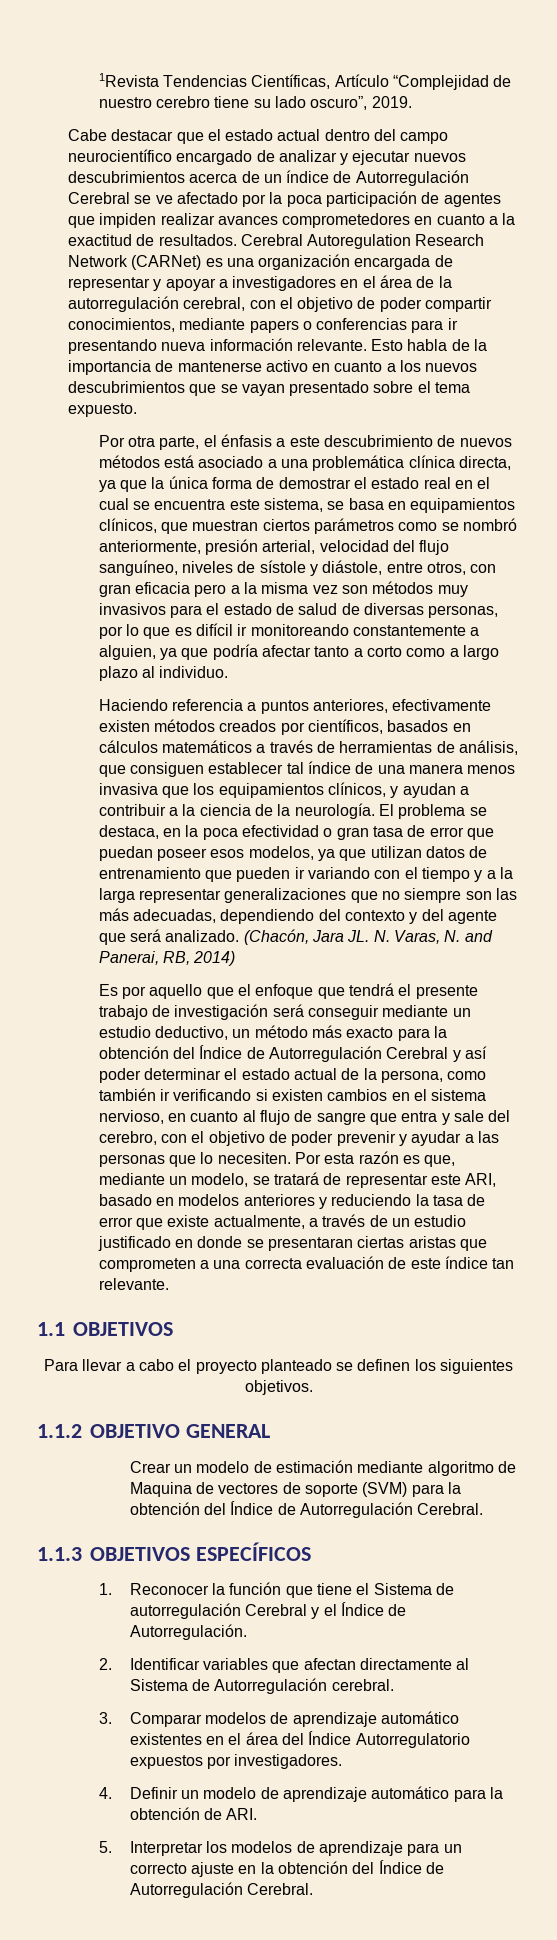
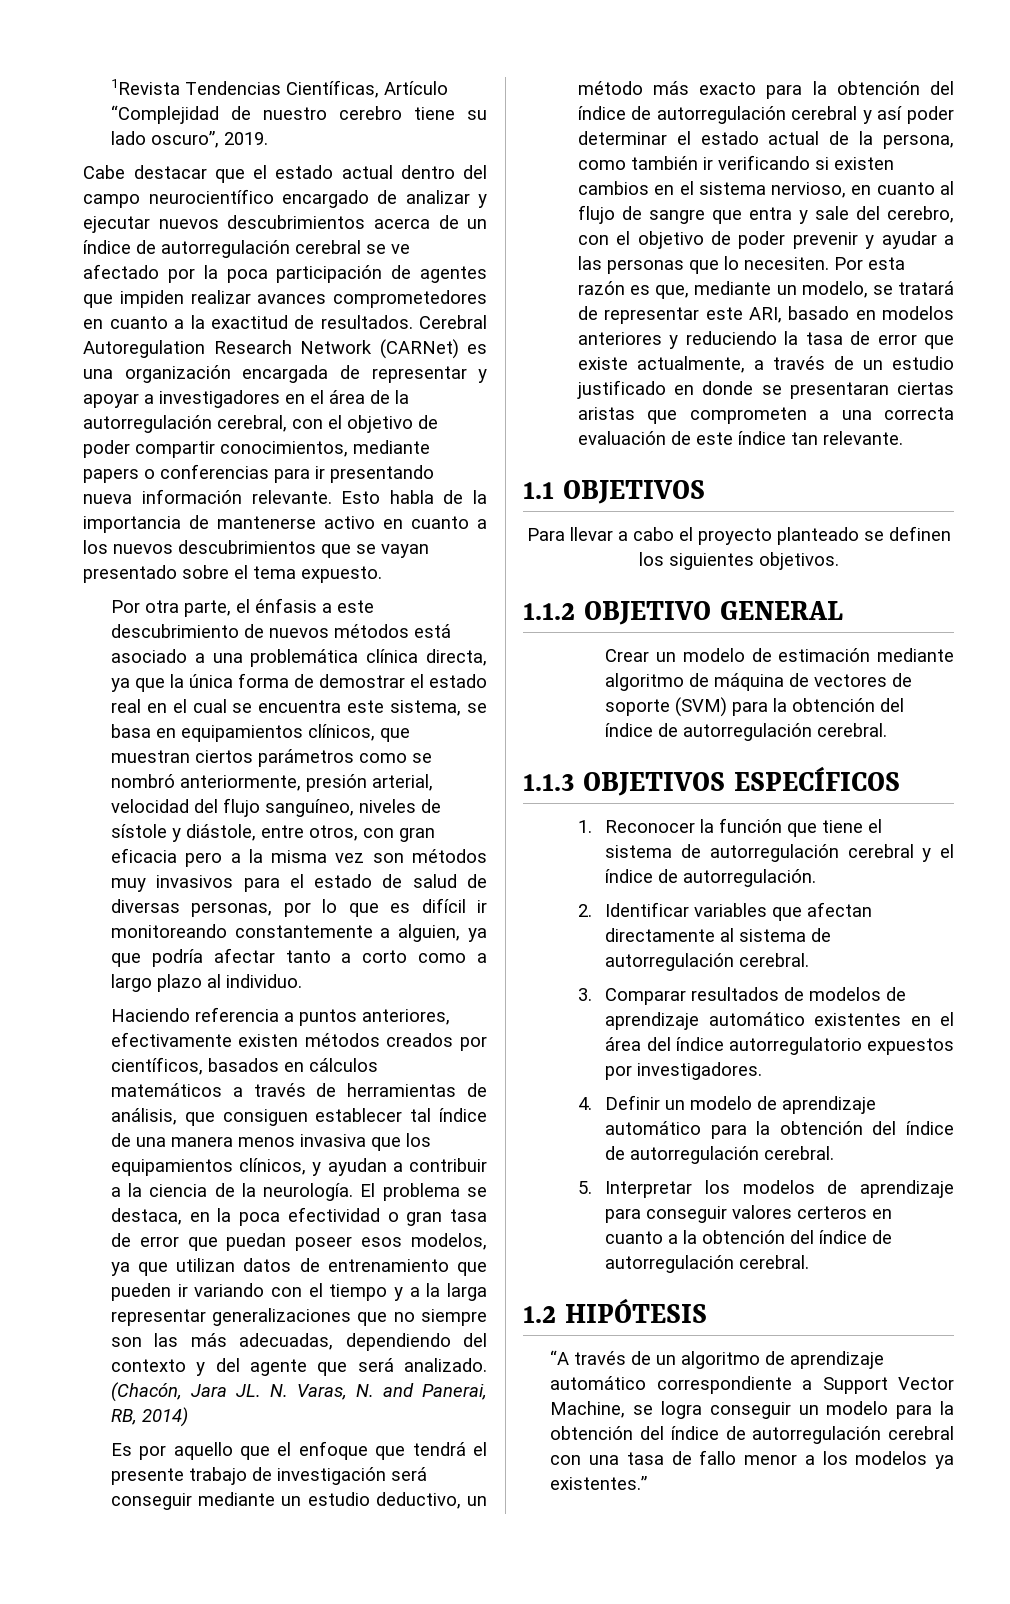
- Cabe destacar que el estado actual dentro del campo neurocientífico encargado de analizar y ejecutar nuevos descubrimientos acerca de un índice de Autorregulación Cerebral se ve afectado por la poca participación de agentes que impiden realizar avances comprometedores en cuanto a la exactitud de resultados.
+ Cabe destacar que el estado actual dentro del campo neurocientífico encargado de analizar y ejecutar nuevos descubrimientos acerca de un índice de autorregulación cerebral se ve afectado por la poca participación de agentes que impiden realizar avances comprometedores en cuanto a la exactitud de resultados.
- Es por aquello que el enfoque que tendrá el presente trabajo de investigación será conseguir mediante un estudio deductivo, un método más exacto para la obtención del Índice de Autorregulación Cerebral y así poder determinar el estado actual de la persona, como también ir verificando si existen cambios en el sistema nervioso, en cuanto al flujo de sangre que entra y sale del cerebro, con el objetivo de poder prevenir y ayudar a las personas que lo necesiten.
+ Es por aquello que el enfoque que tendrá el presente trabajo de investigación será conseguir mediante un estudio deductivo, un método más exacto para la obtención del índice de autorregulación cerebral y así poder determinar el estado actual de la persona, como también ir verificando si existen cambios en el sistema nervioso, en cuanto al flujo de sangre que entra y sale del cerebro, con el objetivo de poder prevenir y ayudar a las personas que lo necesiten.
- Crear un modelo de estimación mediante algoritmo de Maquina de vectores de soporte (SVM) para la obtención del Índice de Autorregulación Cerebral.
+ Crear un modelo de estimación mediante algoritmo de máquina de vectores de soporte (SVM) para la obtención del índice de autorregulación cerebral.
- 1. Reconocer la función que tiene el Sistema de autorregulación Cerebral y el Índice de Autorregulación.
+ 1. Reconocer la función que tiene el sistema de autorregulación cerebral y el índice de autorregulación.
- 2. Identificar variables que afectan directamente al Sistema de Autorregulación cerebral.
+ 2. Identificar variables que afectan directamente al sistema de autorregulación cerebral.
- 3. Comparar modelos de aprendizaje automático existentes en el área del Índice Autorregulatorio expuestos por investigadores.
+ 3. Comparar resultados de modelos de aprendizaje automático existentes en el área del índice autorregulatorio expuestos por investigadores.
- 4. Definir un modelo de aprendizaje automático para la obtención de ARI.
+ 4. Definir un modelo de aprendizaje automático para la obtención del índice de autorregulación cerebral.
- 5. Interpretar los modelos de aprendizaje para un correcto ajuste en la obtención del Índice de Autorregulación Cerebral.
+ 5. Interpretar los modelos de aprendizaje para conseguir valores certeros en cuanto a la obtención del índice de autorregulación cerebral.
+ 1.2 HIPÓTESIS
+ “A través de un algoritmo de aprendizaje automático correspondiente a Support Vector Machine, se logra conseguir un modelo para la obtención del índice de autorregulación cerebral con una tasa de fallo menor a los modelos ya existentes.”

